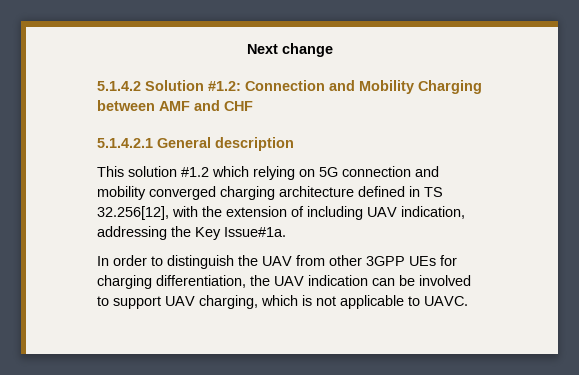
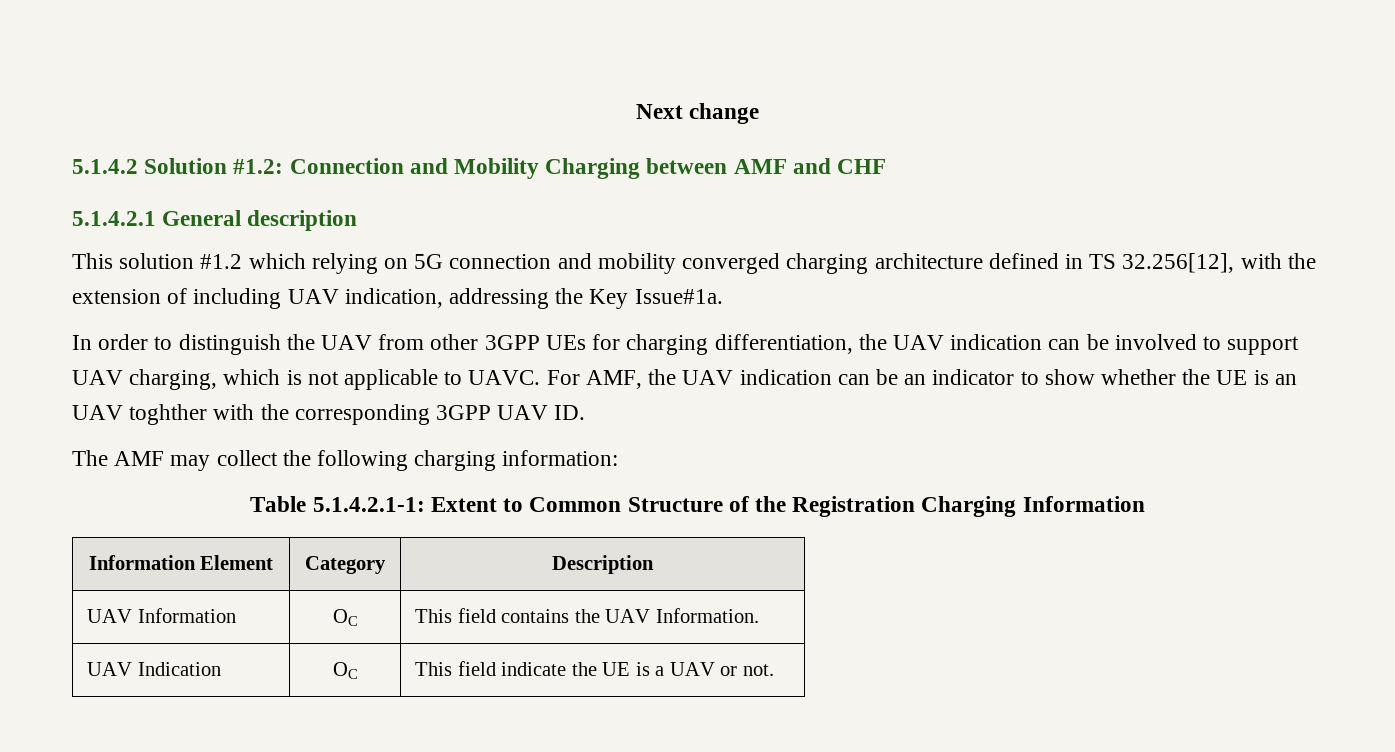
+ For AMF, the UAV indication can be an indicator to show whether the UE is an UAV toghther with the corresponding 3GPP UAV ID.
+ The AMF may collect the following charging information:
+ Table 5.1.4.2.1-1: Extent to Common Structure of the Registration Charging Information
+ Information Element | Category | Description
+ UAV Information | OC | This field contains the UAV Information.
+ UAV Indication | OC | This field indicate the UE is a UAV or not.

